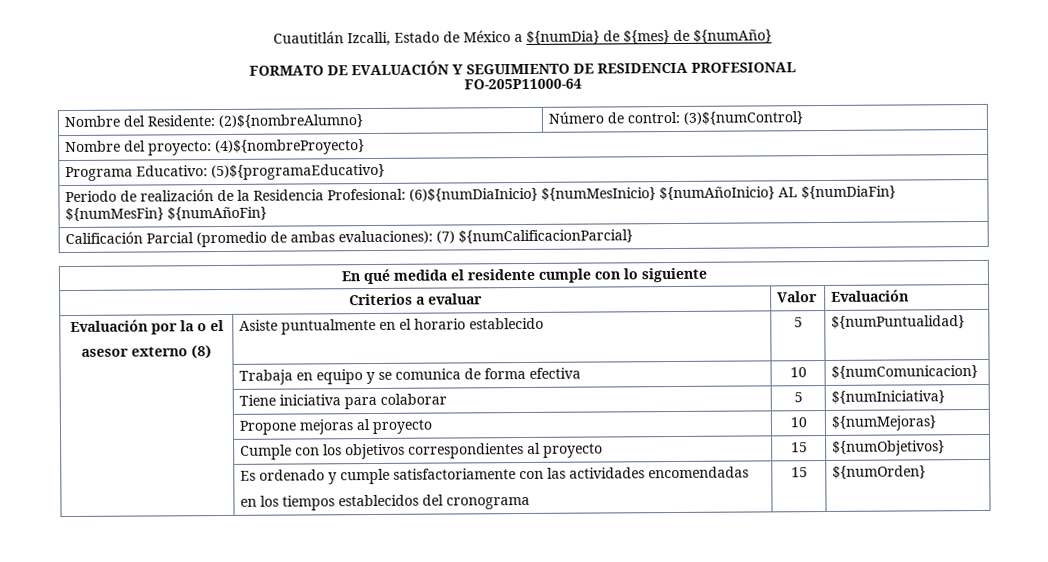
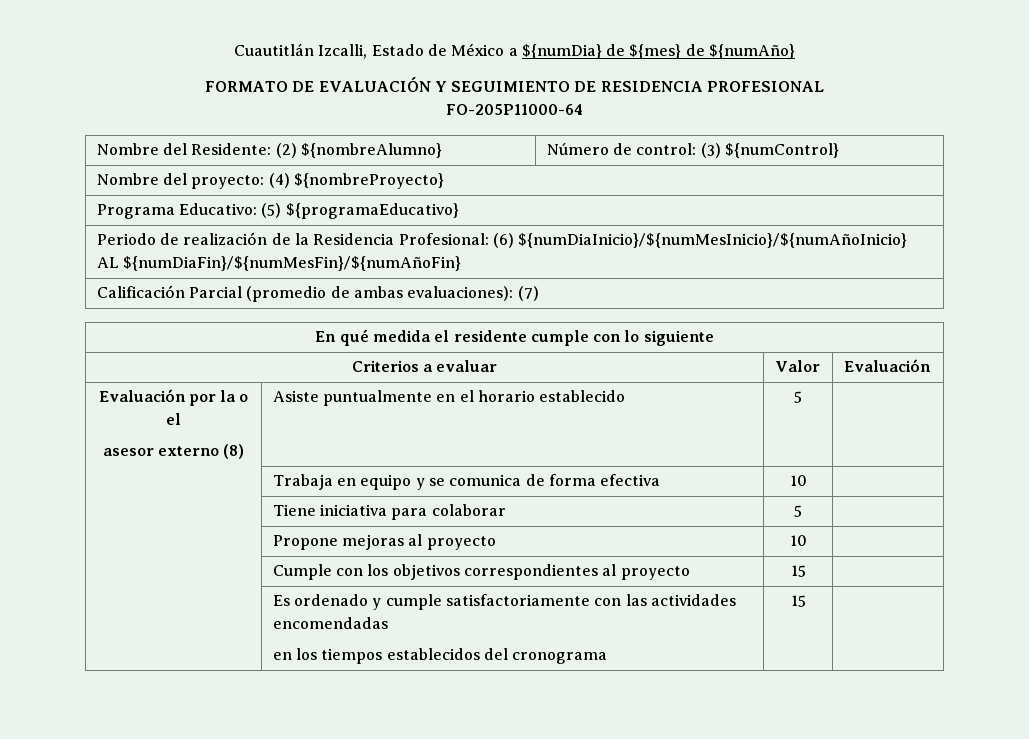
- Nombre del Residente: (2)${nombreAlumno} | Número de control: (3)${numControl}
+ Nombre del Residente: (2) ${nombreAlumno} | Número de control: (3) ${numControl}
- Nombre del proyecto: (4)${nombreProyecto}
+ Nombre del proyecto: (4) ${nombreProyecto}
- Programa Educativo: (5)${programaEducativo}
+ Programa Educativo: (5) ${programaEducativo}
- Periodo de realización de la Residencia Profesional: (6)${numDiaInicio} ${numMesInicio} ${numAñoInicio} AL ${numDiaFin} ${numMesFin} ${numAñoFin}
+ Periodo de realización de la Residencia Profesional: (6) ${numDiaInicio}/${numMesInicio}/${numAñoInicio} AL ${numDiaFin}/${numMesFin}/${numAñoFin}
- Calificación Parcial (promedio de ambas evaluaciones): (7) ${numCalificacionParcial}
+ Calificación Parcial (promedio de ambas evaluaciones): (7)
  Evaluación por la o el
- asesor externo (8) | Asiste puntualmente en el horario establecido | 5 | ${numPuntualidad}
+ asesor externo (8) | Asiste puntualmente en el horario establecido | 5 |
- | Trabaja en equipo y se comunica de forma efectiva | 10 | ${numComunicacion}
+ | Trabaja en equipo y se comunica de forma efectiva | 10 |
- | Tiene iniciativa para colaborar | 5 | ${numIniciativa}
+ | Tiene iniciativa para colaborar | 5 |
- | Propone mejoras al proyecto | 10 | ${numMejoras}
+ | Propone mejoras al proyecto | 10 |
- | Cumple con los objetivos correspondientes al proyecto | 15 | ${numObjetivos}
+ | Cumple con los objetivos correspondientes al proyecto | 15 |
  | Es ordenado y cumple satisfactoriamente con las actividades encomendadas
- en los tiempos establecidos del cronograma | 15 | ${numOrden}
+ en los tiempos establecidos del cronograma | 15 |

